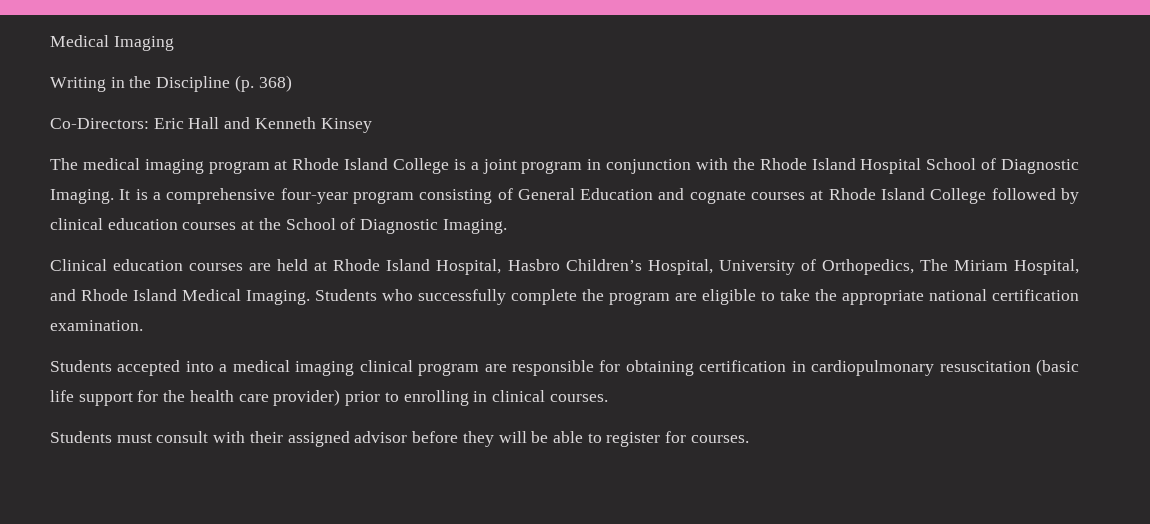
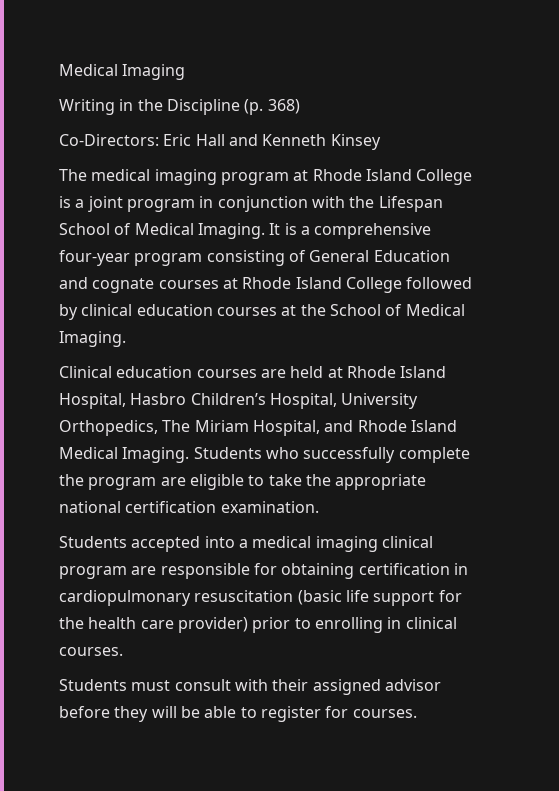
- The medical imaging program at Rhode Island College is a joint program in conjunction with the Rhode Island Hospital School of Diagnostic Imaging.
+ The medical imaging program at Rhode Island College is a joint program in conjunction with the Lifespan School of Medical Imaging.
- It is a comprehensive four-year program consisting of General Education and cognate courses at Rhode Island College followed by clinical education courses at the School of Diagnostic Imaging.
+ It is a comprehensive four-year program consisting of General Education and cognate courses at Rhode Island College followed by clinical education courses at the School of Medical Imaging.
- Clinical education courses are held at Rhode Island Hospital, Hasbro Children’s Hospital, University of Orthopedics, The Miriam Hospital, and Rhode Island Medical Imaging.
+ Clinical education courses are held at Rhode Island Hospital, Hasbro Children’s Hospital, University Orthopedics, The Miriam Hospital, and Rhode Island Medical Imaging.

